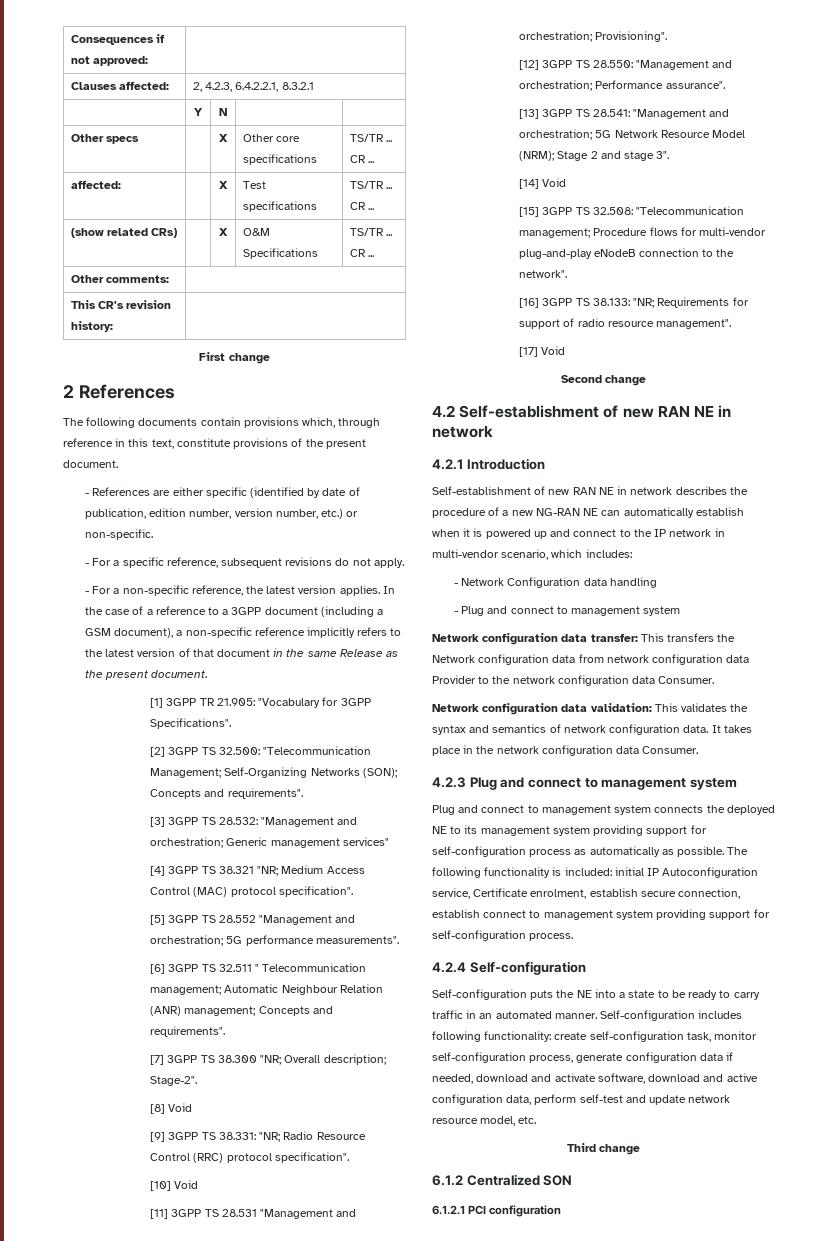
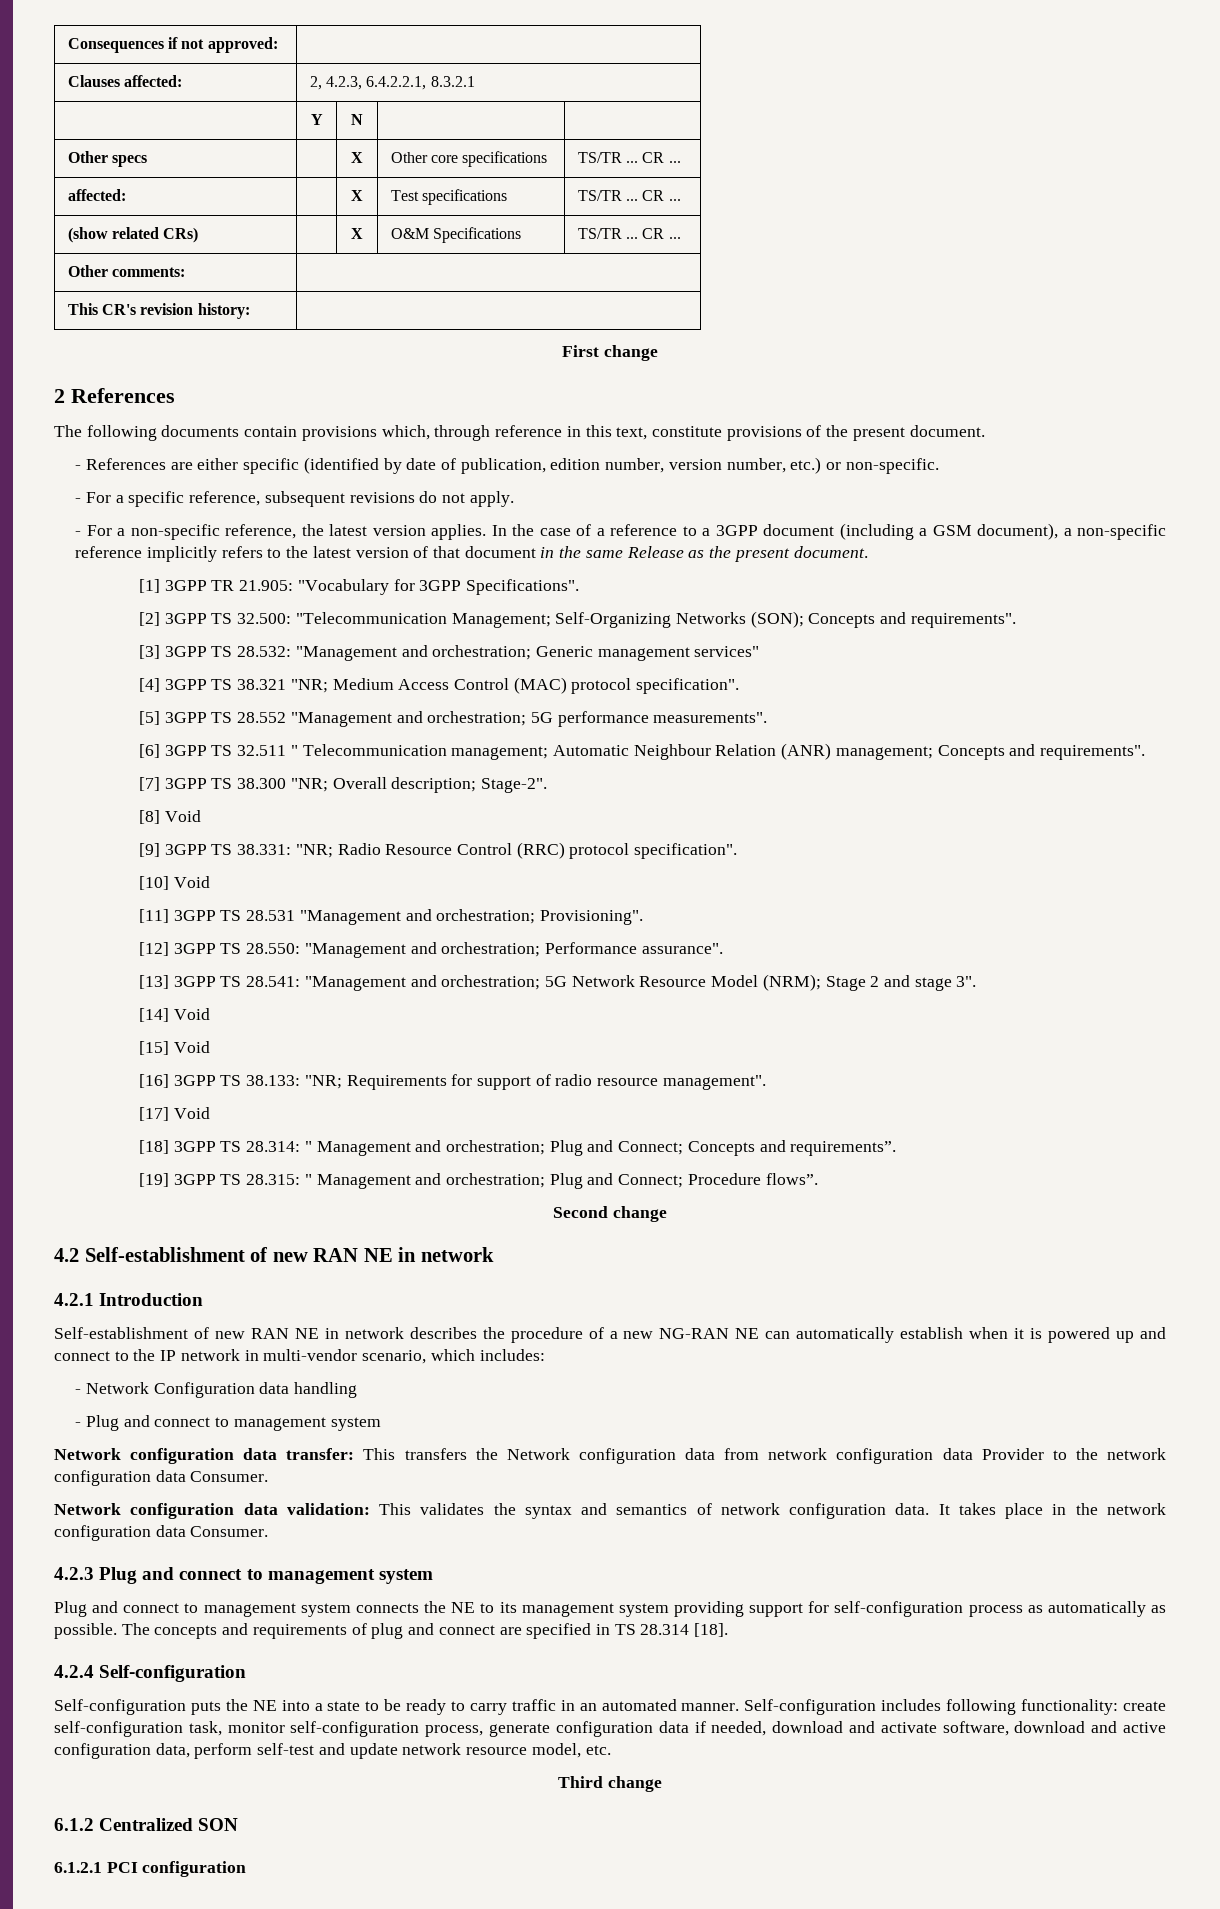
- [15] 3GPP TS 32.508: "Telecommunication management; Procedure flows for multi-vendor plug-and-play eNodeB connection to the network".
+ [15] Void
+ [18] 3GPP TS 28.314: " Management and orchestration; Plug and Connect; Concepts and requirements”.
+ [19] 3GPP TS 28.315: " Management and orchestration; Plug and Connect; Procedure flows”.
- Plug and connect to management system connects the deployed NE to its management system providing support for self-configuration process as automatically as possible.
+ Plug and connect to management system connects the NE to its management system providing support for self-configuration process as automatically as possible.
- The following functionality is included: initial IP Autoconfiguration service, Certificate enrolment, establish secure connection, establish connect to management system providing support for self-configuration process.
+ The concepts and requirements of plug and connect are specified in TS 28.314 [18].

